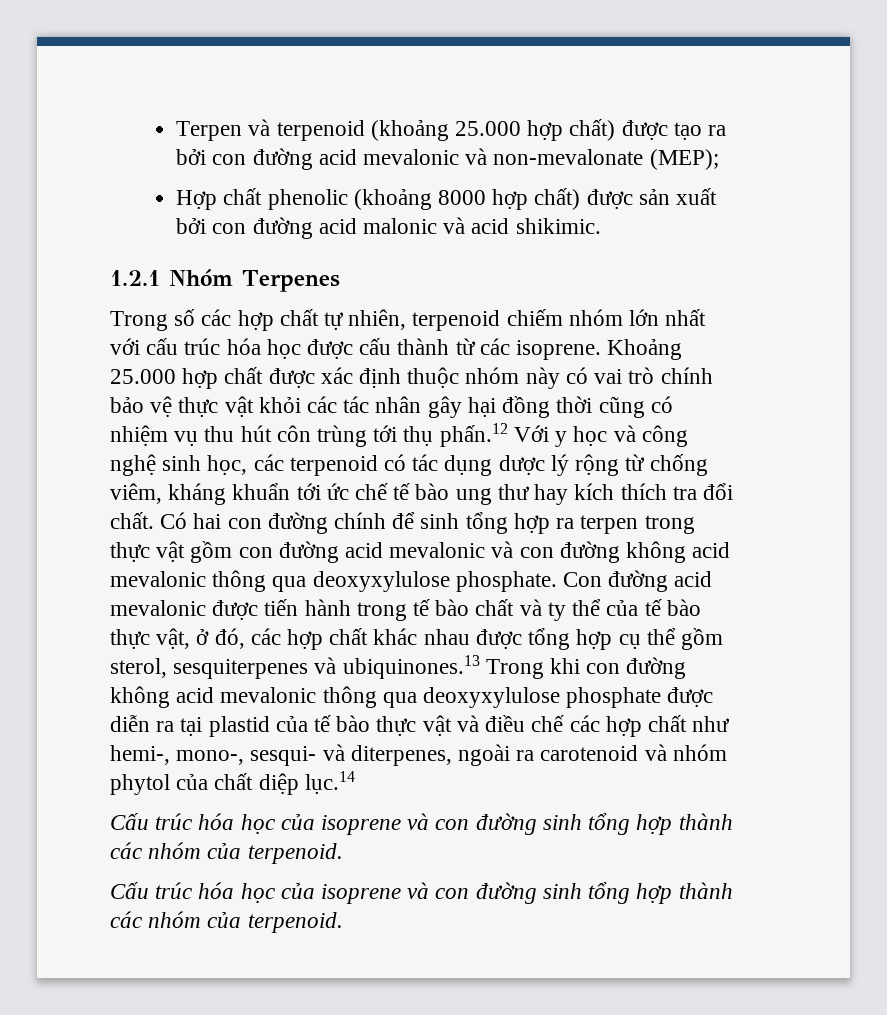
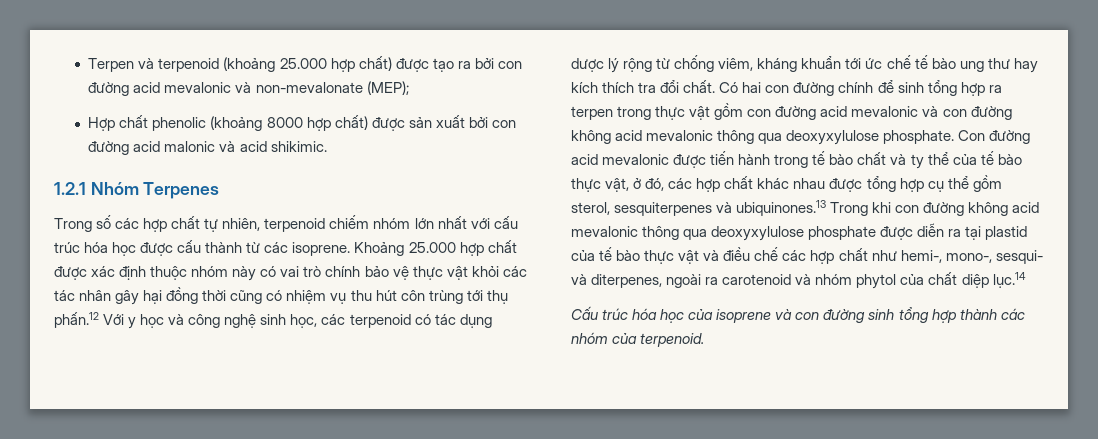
  Con đường acid mevalonic được tiến hành trong tế bào chất và ty thể của tế bào thực vật, ở đó, các hợp chất khác nhau được tổng hợp cụ thể gồm sterol, sesquiterpenes và ubiquinones.13 Trong khi con đường không acid mevalonic thông qua deoxyxylulose phosphate được diễn ra tại plastid của tế bào thực vật và điều chế các hợp chất như hemi-, mono-, sesqui- và diterpenes, ngoài ra carotenoid và nhóm phytol của chất diệp lục.14
- Cấu trúc hóa học của isoprene và con đường sinh tổng hợp thành các nhóm của terpenoid.

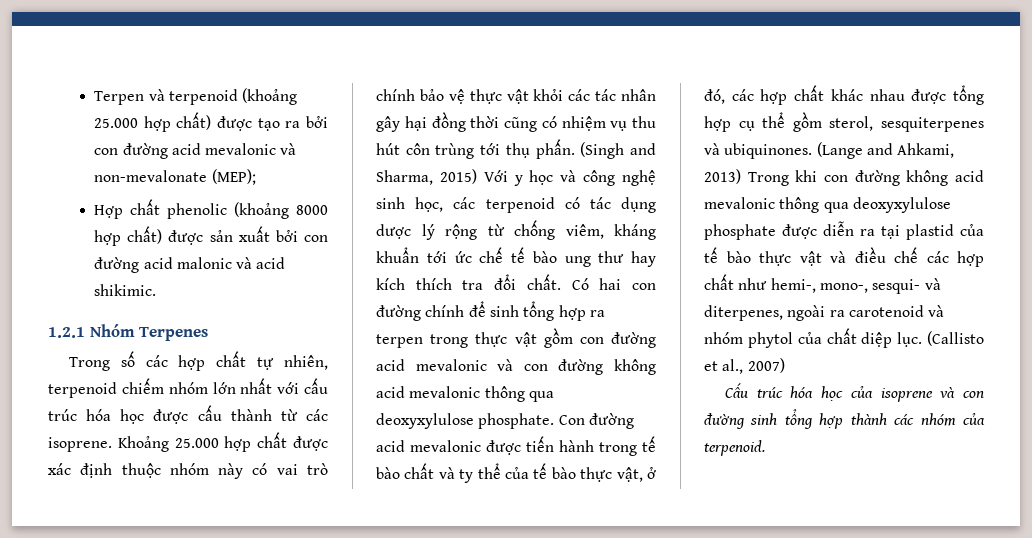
- Khoảng 25.000 hợp chất được xác định thuộc nhóm này có vai trò chính bảo vệ thực vật khỏi các tác nhân gây hại đồng thời cũng có nhiệm vụ thu hút côn trùng tới thụ phấn.12 Với y học và công nghệ sinh học, các terpenoid có tác dụng dược lý rộng từ chống viêm, kháng khuẩn tới ức chế tế bào ung thư hay kích thích tra đổi chất.
+ Khoảng 25.000 hợp chất được xác định thuộc nhóm này có vai trò chính bảo vệ thực vật khỏi các tác nhân gây hại đồng thời cũng có nhiệm vụ thu hút côn trùng tới thụ phấn. (Singh and Sharma, 2015) Với y học và công nghệ sinh học, các terpenoid có tác dụng dược lý rộng từ chống viêm, kháng khuẩn tới ức chế tế bào ung thư hay kích thích tra đổi chất.
- Con đường acid mevalonic được tiến hành trong tế bào chất và ty thể của tế bào thực vật, ở đó, các hợp chất khác nhau được tổng hợp cụ thể gồm sterol, sesquiterpenes và ubiquinones.13 Trong khi con đường không acid mevalonic thông qua deoxyxylulose phosphate được diễn ra tại plastid của tế bào thực vật và điều chế các hợp chất như hemi-, mono-, sesqui- và diterpenes, ngoài ra carotenoid và nhóm phytol của chất diệp lục.14
+ Con đường acid mevalonic được tiến hành trong tế bào chất và ty thể của tế bào thực vật, ở đó, các hợp chất khác nhau được tổng hợp cụ thể gồm sterol, sesquiterpenes và ubiquinones. (Lange and Ahkami, 2013) Trong khi con đường không acid mevalonic thông qua deoxyxylulose phosphate được diễn ra tại plastid của tế bào thực vật và điều chế các hợp chất như hemi-, mono-, sesqui- và diterpenes, ngoài ra carotenoid và nhóm phytol của chất diệp lục. (Callisto et al., 2007)

